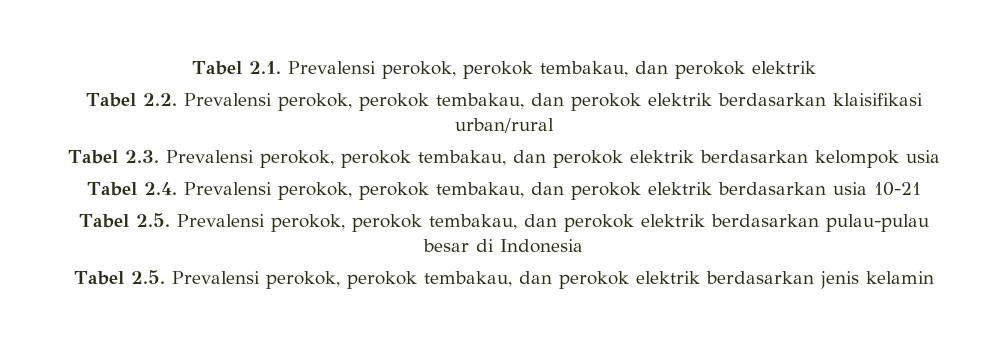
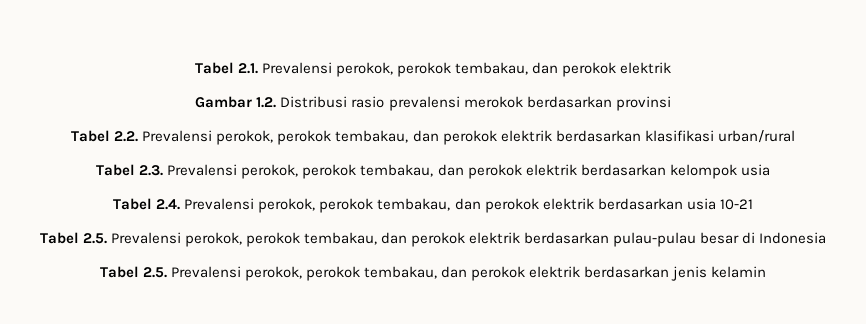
+ Gambar 1.2. Distribusi rasio prevalensi merokok berdasarkan provinsi
- Tabel 2.2. Prevalensi perokok, perokok tembakau, dan perokok elektrik berdasarkan klaisifikasi urban/rural
+ Tabel 2.2. Prevalensi perokok, perokok tembakau, dan perokok elektrik berdasarkan klasifikasi urban/rural

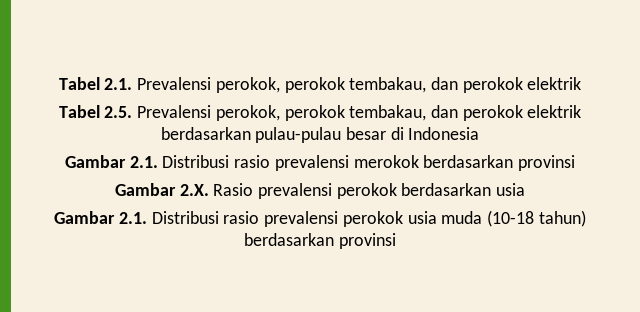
- Gambar 1.2. Distribusi rasio prevalensi merokok berdasarkan provinsi
- Tabel 2.2. Prevalensi perokok, perokok tembakau, dan perokok elektrik berdasarkan klasifikasi urban/rural
- Tabel 2.3. Prevalensi perokok, perokok tembakau, dan perokok elektrik berdasarkan kelompok usia
- Tabel 2.4. Prevalensi perokok, perokok tembakau, dan perokok elektrik berdasarkan usia 10-21
- Tabel 2.5. Prevalensi perokok, perokok tembakau, dan perokok elektrik berdasarkan jenis kelamin
+ Gambar 2.1. Distribusi rasio prevalensi merokok berdasarkan provinsi
+ Gambar 2.X. Rasio prevalensi perokok berdasarkan usia
+ Gambar 2.1. Distribusi rasio prevalensi perokok usia muda (10-18 tahun) berdasarkan provinsi

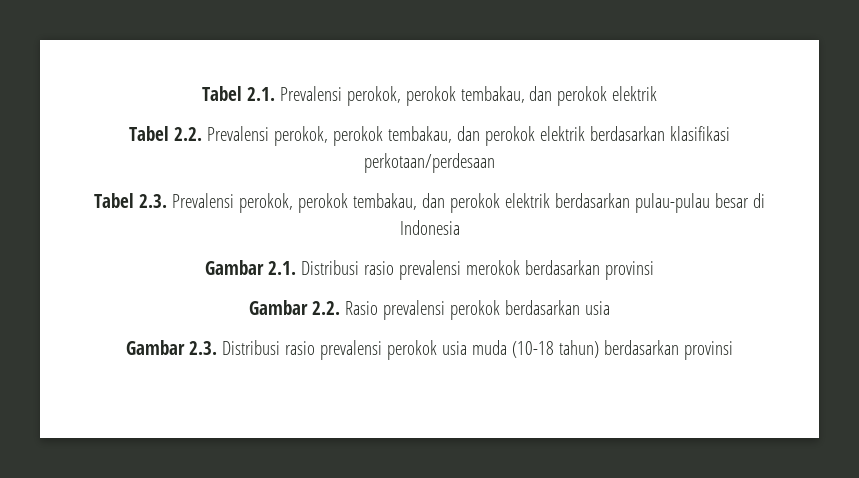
- Tabel 2.5. Prevalensi perokok, perokok tembakau, dan perokok elektrik berdasarkan pulau-pulau besar di Indonesia
+ Tabel 2.2. Prevalensi perokok, perokok tembakau, dan perokok elektrik berdasarkan klasifikasi perkotaan/perdesaan
+ Tabel 2.3. Prevalensi perokok, perokok tembakau, dan perokok elektrik berdasarkan pulau-pulau besar di Indonesia
- Gambar 2.X. Rasio prevalensi perokok berdasarkan usia
+ Gambar 2.2. Rasio prevalensi perokok berdasarkan usia
- Gambar 2.1. Distribusi rasio prevalensi perokok usia muda (10-18 tahun) berdasarkan provinsi
+ Gambar 2.3. Distribusi rasio prevalensi perokok usia muda (10-18 tahun) berdasarkan provinsi

